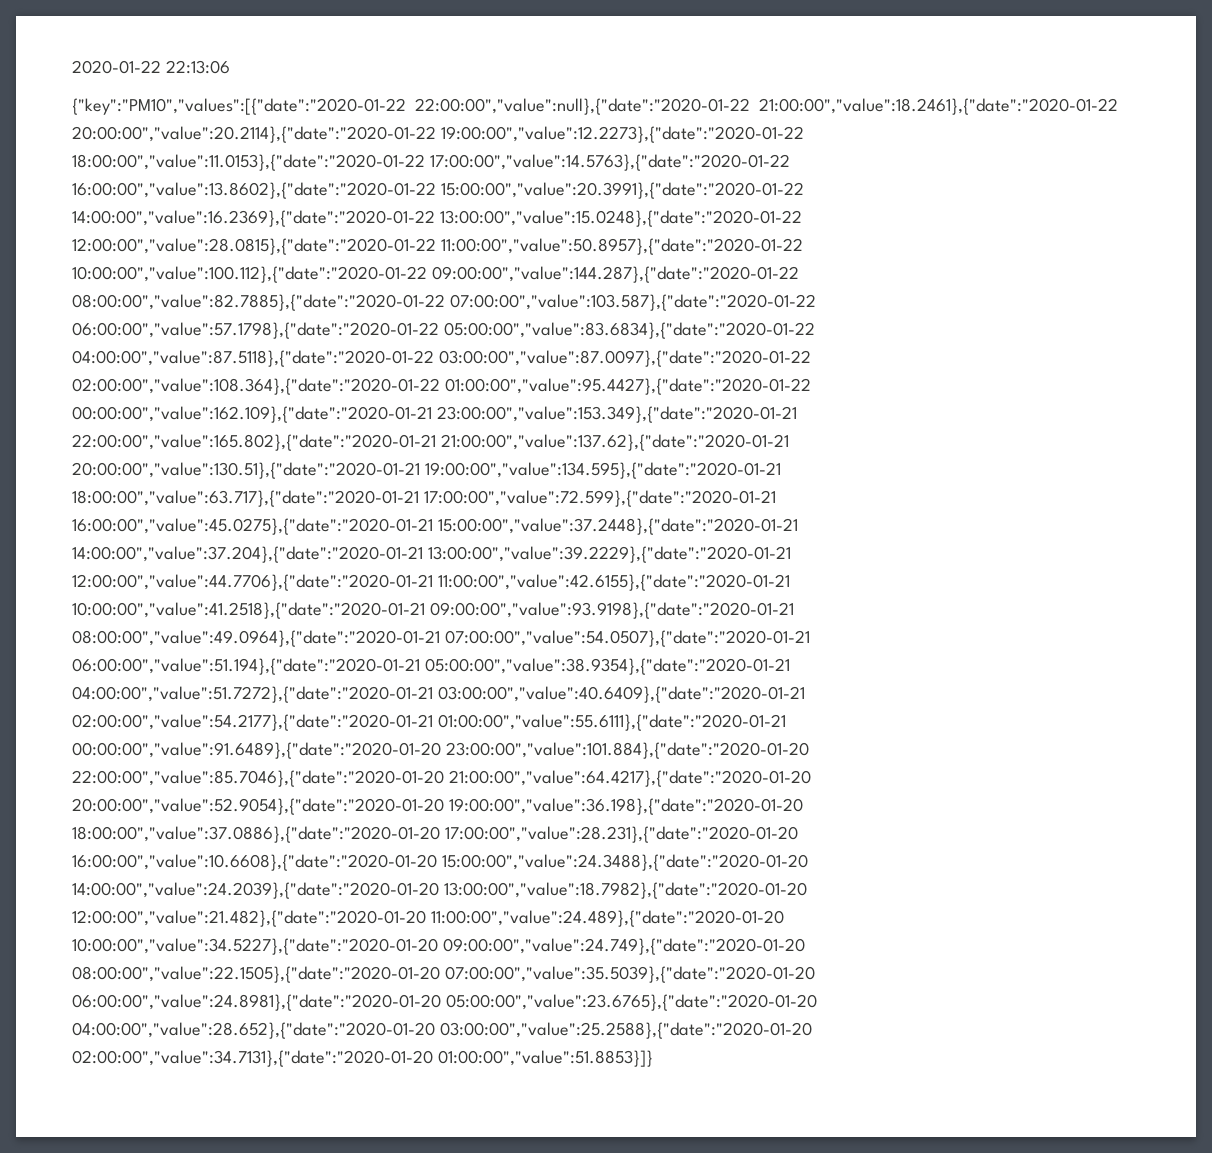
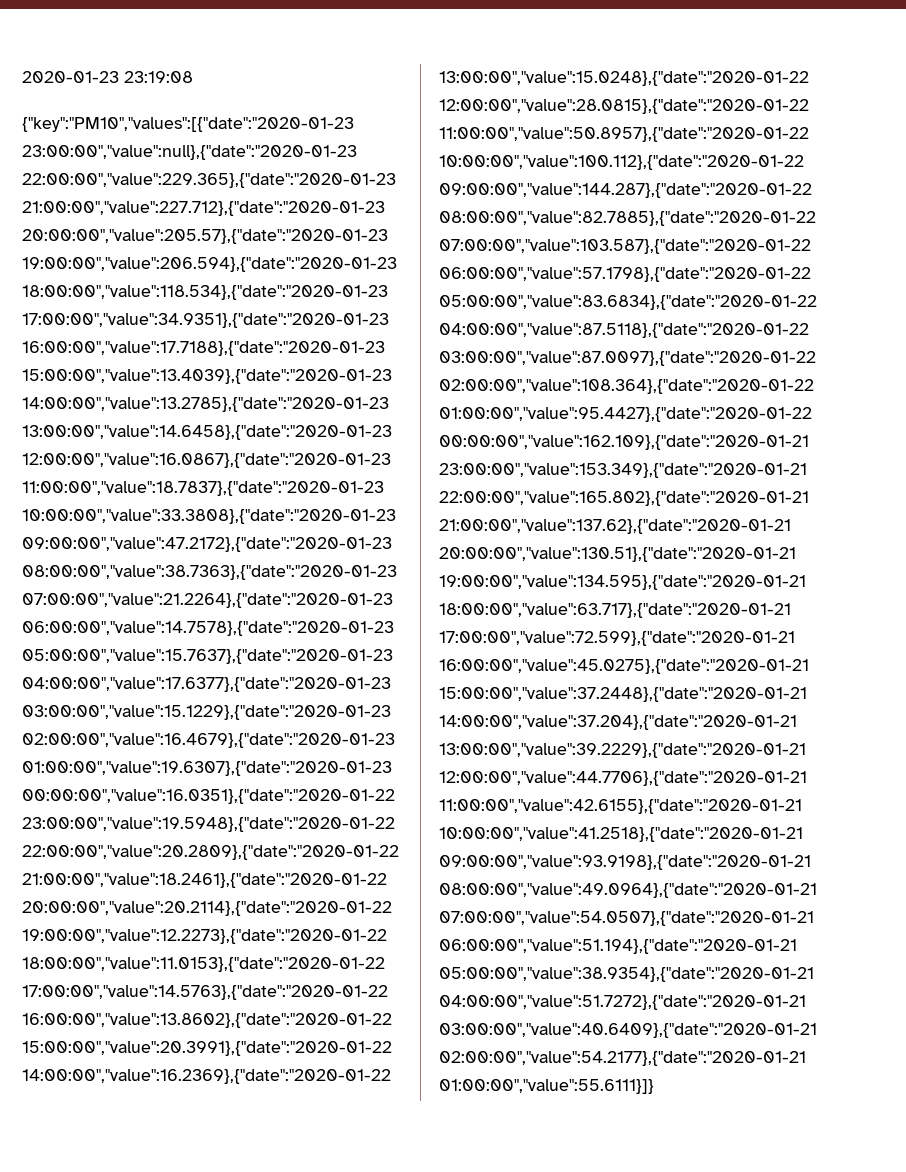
- 2020-01-22 22:13:06
- {"key":"PM10","values":[{"date":"2020-01-22 22:00:00","value":null},{"date":"2020-01-22 21:00:00","value":18.2461},{"date":"2020-01-22 20:00:00","value":20.2114},{"date":"2020-01-22 19:00:00","value":12.2273},{"date":"2020-01-22 18:00:00","value":11.0153},{"date":"2020-01-22 17:00:00","value":14.5763},{"date":"2020-01-22 16:00:00","value":13.8602},{"date":"2020-01-22 15:00:00","value":20.3991},{"date":"2020-01-22 14:00:00","value":16.2369},{"date":"2020-01-22 13:00:00","value":15.0248},{"date":"2020-01-22 12:00:00","value":28.0815},{"date":"2020-01-22 11:00:00","value":50.8957},{"date":"2020-01-22 10:00:00","value":100.112},{"date":"2020-01-22 09:00:00","value":144.287},{"date":"2020-01-22 08:00:00","value":82.7885},{"date":"2020-01-22 07:00:00","value":103.587},{"date":"2020-01-22 06:00:00","value":57.1798},{"date":"2020-01-22 05:00:00","value":83.6834},{"date":"2020-01-22 04:00:00","value":87.5118},{"date":"2020-01-22 03:00:00","value":87.0097},{"date":"2020-01-22 02:00:00","value":108.364},{"date":"2020-01-22 01:00:00","value":95.4427},{"date":"2020-01-22 00:00:00","value":162.109},{"date":"2020-01-21 23:00:00","value":153.349},{"date":"2020-01-21 22:00:00","value":165.802},{"date":"2020-01-21 21:00:00","value":137.62},{"date":"2020-01-21 20:00:00","value":130.51},{"date":"2020-01-21 19:00:00","value":134.595},{"date":"2020-01-21 18:00:00","value":63.717},{"date":"2020-01-21 17:00:00","value":72.599},{"date":"2020-01-21 16:00:00","value":45.0275},{"date":"2020-01-21 15:00:00","value":37.2448},{"date":"2020-01-21 14:00:00","value":37.204},{"date":"2020-01-21 13:00:00","value":39.2229},{"date":"2020-01-21 12:00:00","value":44.7706},{"date":"2020-01-21 11:00:00","value":42.6155},{"date":"2020-01-21 10:00:00","value":41.2518},{"date":"2020-01-21 09:00:00","value":93.9198},{"date":"2020-01-21 08:00:00","value":49.0964},{"date":"2020-01-21 07:00:00","value":54.0507},{"date":"2020-01-21 06:00:00","value":51.194},{"date":"2020-01-21 05:00:00","value":38.9354},{"date":"2020-01-21 04:00:00","value":51.7272},{"date":"2020-01-21 03:00:00","value":40.6409},{"date":"2020-01-21 02:00:00","value":54.2177},{"date":"2020-01-21 01:00:00","value":55.6111},{"date":"2020-01-21 00:00:00","value":91.6489},{"date":"2020-01-20 23:00:00","value":101.884},{"date":"2020-01-20 22:00:00","value":85.7046},{"date":"2020-01-20 21:00:00","value":64.4217},{"date":"2020-01-20 20:00:00","value":52.9054},{"date":"2020-01-20 19:00:00","value":36.198},{"date":"2020-01-20 18:00:00","value":37.0886},{"date":"2020-01-20 17:00:00","value":28.231},{"date":"2020-01-20 16:00:00","value":10.6608},{"date":"2020-01-20 15:00:00","value":24.3488},{"date":"2020-01-20 14:00:00","value":24.2039},{"date":"2020-01-20 13:00:00","value":18.7982},{"date":"2020-01-20 12:00:00","value":21.482},{"date":"2020-01-20 11:00:00","value":24.489},{"date":"2020-01-20 10:00:00","value":34.5227},{"date":"2020-01-20 09:00:00","value":24.749},{"date":"2020-01-20 08:00:00","value":22.1505},{"date":"2020-01-20 07:00:00","value":35.5039},{"date":"2020-01-20 06:00:00","value":24.8981},{"date":"2020-01-20 05:00:00","value":23.6765},{"date":"2020-01-20 04:00:00","value":28.652},{"date":"2020-01-20 03:00:00","value":25.2588},{"date":"2020-01-20 02:00:00","value":34.7131},{"date":"2020-01-20 01:00:00","value":51.8853}]}
+ 2020-01-23 23:19:08
+ {"key":"PM10","values":[{"date":"2020-01-23 23:00:00","value":null},{"date":"2020-01-23 22:00:00","value":229.365},{"date":"2020-01-23 21:00:00","value":227.712},{"date":"2020-01-23 20:00:00","value":205.57},{"date":"2020-01-23 19:00:00","value":206.594},{"date":"2020-01-23 18:00:00","value":118.534},{"date":"2020-01-23 17:00:00","value":34.9351},{"date":"2020-01-23 16:00:00","value":17.7188},{"date":"2020-01-23 15:00:00","value":13.4039},{"date":"2020-01-23 14:00:00","value":13.2785},{"date":"2020-01-23 13:00:00","value":14.6458},{"date":"2020-01-23 12:00:00","value":16.0867},{"date":"2020-01-23 11:00:00","value":18.7837},{"date":"2020-01-23 10:00:00","value":33.3808},{"date":"2020-01-23 09:00:00","value":47.2172},{"date":"2020-01-23 08:00:00","value":38.7363},{"date":"2020-01-23 07:00:00","value":21.2264},{"date":"2020-01-23 06:00:00","value":14.7578},{"date":"2020-01-23 05:00:00","value":15.7637},{"date":"2020-01-23 04:00:00","value":17.6377},{"date":"2020-01-23 03:00:00","value":15.1229},{"date":"2020-01-23 02:00:00","value":16.4679},{"date":"2020-01-23 01:00:00","value":19.6307},{"date":"2020-01-23 00:00:00","value":16.0351},{"date":"2020-01-22 23:00:00","value":19.5948},{"date":"2020-01-22 22:00:00","value":20.2809},{"date":"2020-01-22 21:00:00","value":18.2461},{"date":"2020-01-22 20:00:00","value":20.2114},{"date":"2020-01-22 19:00:00","value":12.2273},{"date":"2020-01-22 18:00:00","value":11.0153},{"date":"2020-01-22 17:00:00","value":14.5763},{"date":"2020-01-22 16:00:00","value":13.8602},{"date":"2020-01-22 15:00:00","value":20.3991},{"date":"2020-01-22 14:00:00","value":16.2369},{"date":"2020-01-22 13:00:00","value":15.0248},{"date":"2020-01-22 12:00:00","value":28.0815},{"date":"2020-01-22 11:00:00","value":50.8957},{"date":"2020-01-22 10:00:00","value":100.112},{"date":"2020-01-22 09:00:00","value":144.287},{"date":"2020-01-22 08:00:00","value":82.7885},{"date":"2020-01-22 07:00:00","value":103.587},{"date":"2020-01-22 06:00:00","value":57.1798},{"date":"2020-01-22 05:00:00","value":83.6834},{"date":"2020-01-22 04:00:00","value":87.5118},{"date":"2020-01-22 03:00:00","value":87.0097},{"date":"2020-01-22 02:00:00","value":108.364},{"date":"2020-01-22 01:00:00","value":95.4427},{"date":"2020-01-22 00:00:00","value":162.109},{"date":"2020-01-21 23:00:00","value":153.349},{"date":"2020-01-21 22:00:00","value":165.802},{"date":"2020-01-21 21:00:00","value":137.62},{"date":"2020-01-21 20:00:00","value":130.51},{"date":"2020-01-21 19:00:00","value":134.595},{"date":"2020-01-21 18:00:00","value":63.717},{"date":"2020-01-21 17:00:00","value":72.599},{"date":"2020-01-21 16:00:00","value":45.0275},{"date":"2020-01-21 15:00:00","value":37.2448},{"date":"2020-01-21 14:00:00","value":37.204},{"date":"2020-01-21 13:00:00","value":39.2229},{"date":"2020-01-21 12:00:00","value":44.7706},{"date":"2020-01-21 11:00:00","value":42.6155},{"date":"2020-01-21 10:00:00","value":41.2518},{"date":"2020-01-21 09:00:00","value":93.9198},{"date":"2020-01-21 08:00:00","value":49.0964},{"date":"2020-01-21 07:00:00","value":54.0507},{"date":"2020-01-21 06:00:00","value":51.194},{"date":"2020-01-21 05:00:00","value":38.9354},{"date":"2020-01-21 04:00:00","value":51.7272},{"date":"2020-01-21 03:00:00","value":40.6409},{"date":"2020-01-21 02:00:00","value":54.2177},{"date":"2020-01-21 01:00:00","value":55.6111}]}

